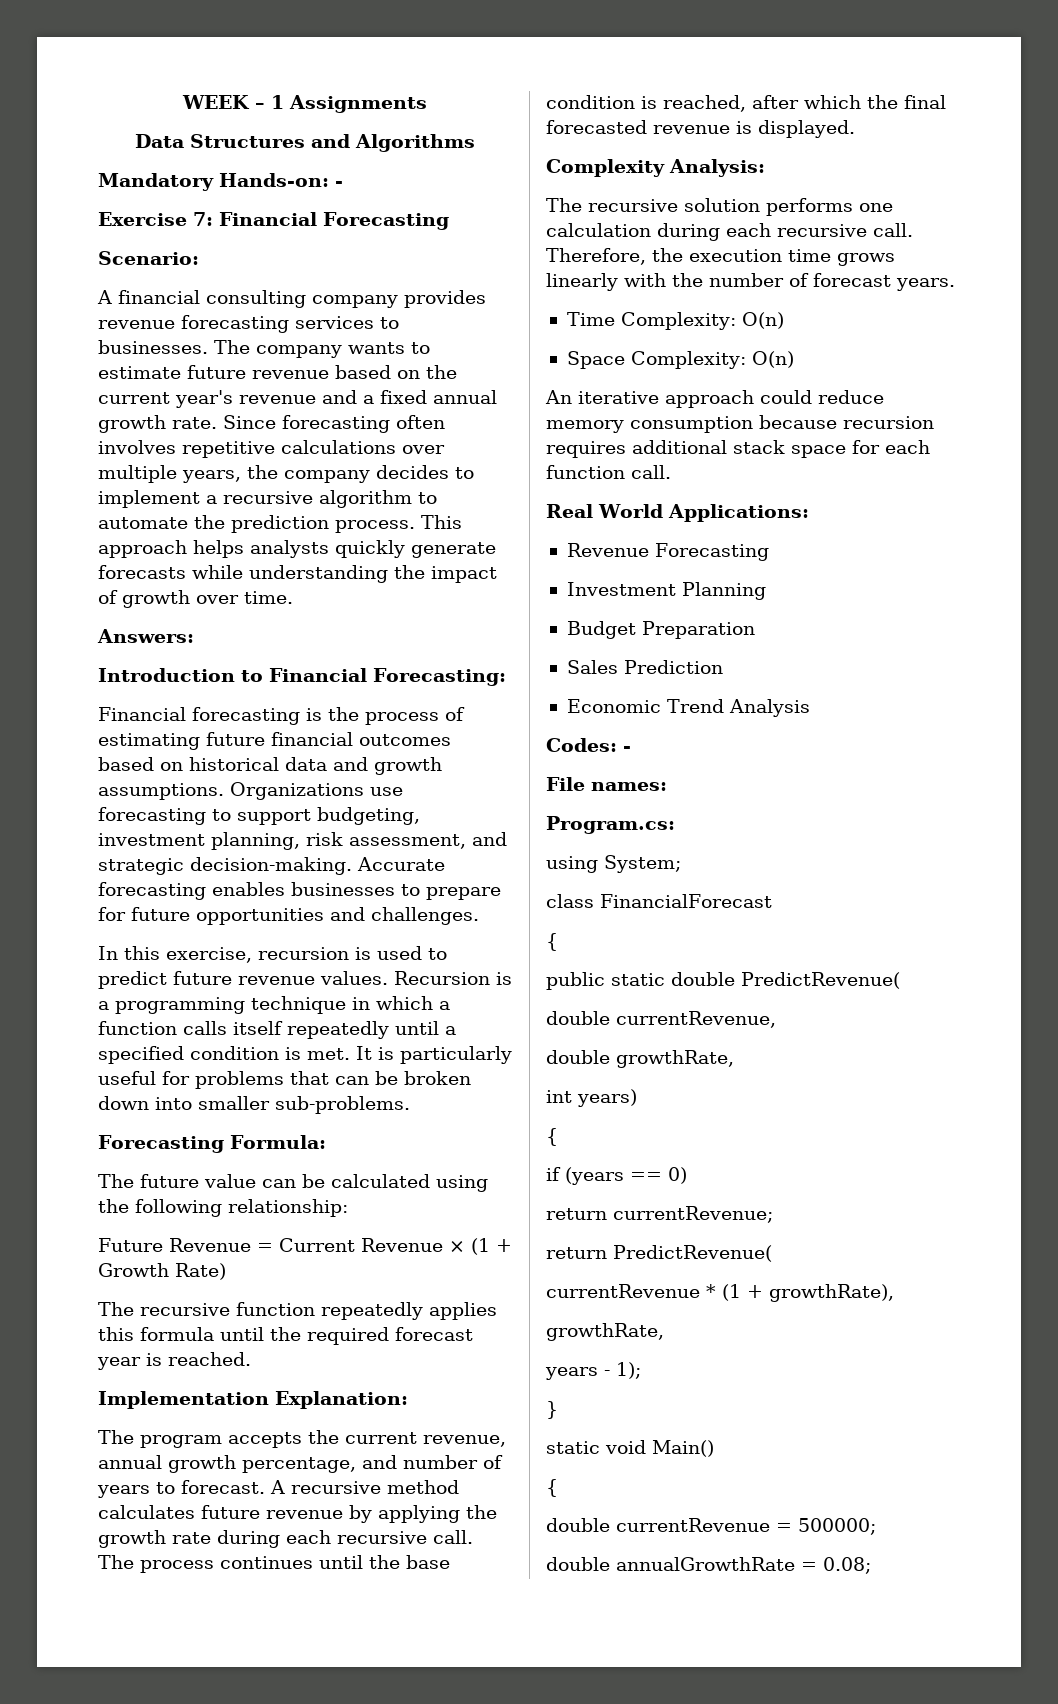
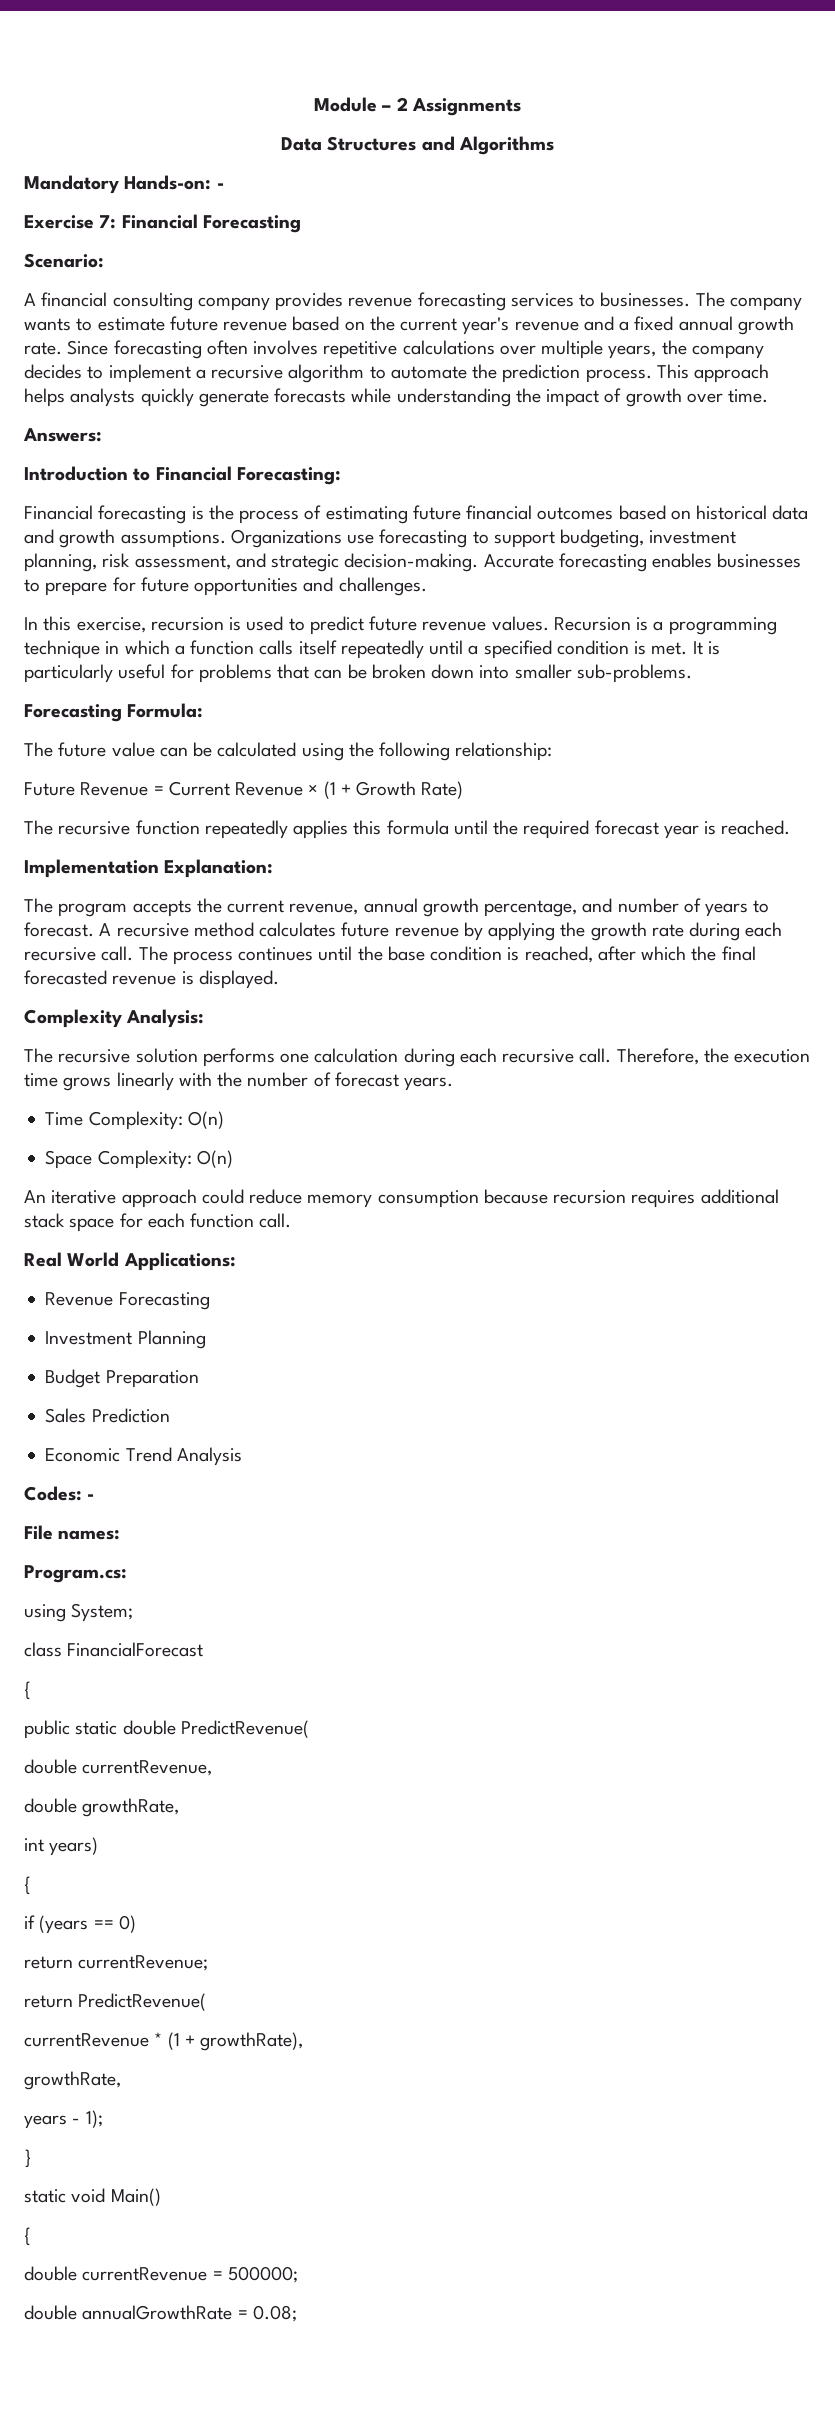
- WEEK – 1 Assignments
+ Module – 2 Assignments

